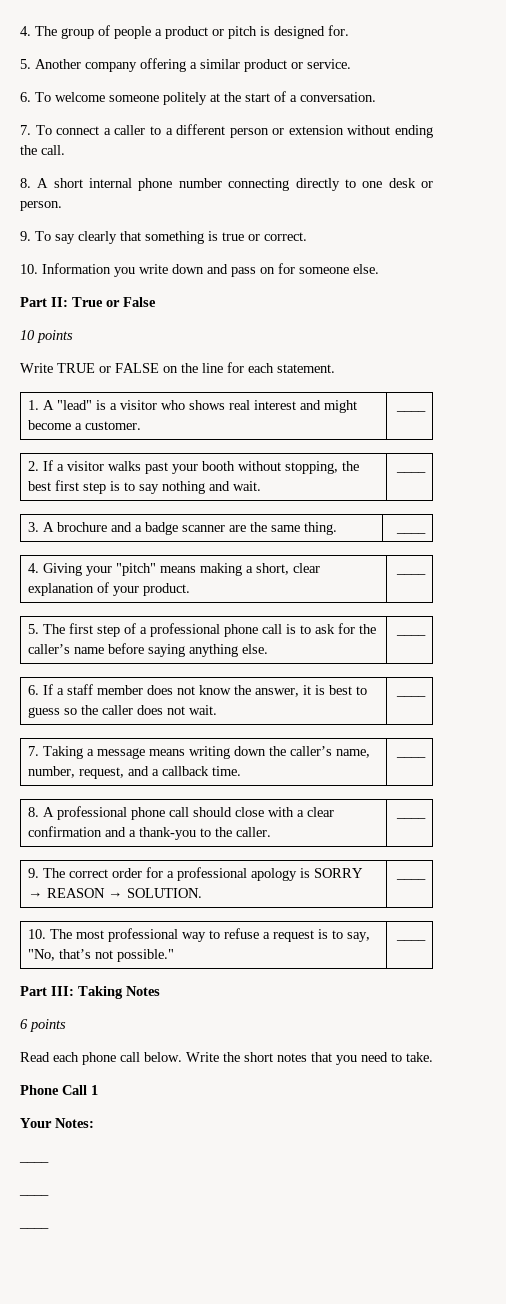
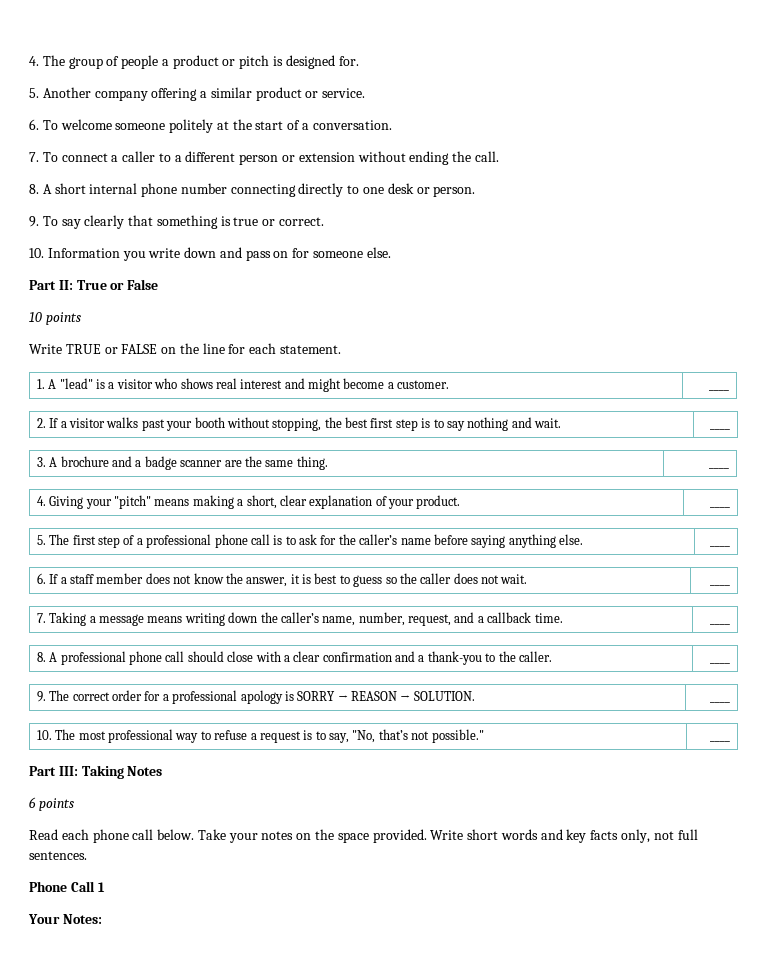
- Write the short notes that you need to take.
+ Take your notes on the space provided. Write short words and key facts only, not full sentences.
  Your Notes:
- ____
- ____
- ____

